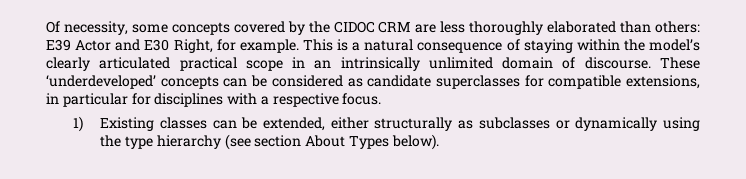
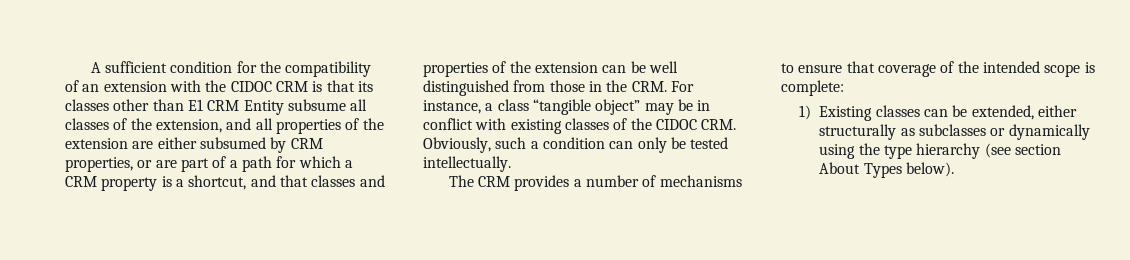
- Of necessity, some concepts covered by the CIDOC CRM are less thoroughly elaborated than others: E39 Actor and E30 Right, for example. This is a natural consequence of staying within the model’s clearly articulated practical scope in an intrinsically unlimited domain of discourse. These ‘underdeveloped’ concepts can be considered as candidate superclasses for compatible extensions, in particular for disciplines with a respective focus.
+ A sufficient condition for the compatibility of an extension with the CIDOC CRM is that its classes other than E1 CRM Entity subsume all classes of the extension, and all properties of the extension are either subsumed by CRM properties, or are part of a path for which a CRM property is a shortcut, and that classes and properties of the extension can be well distinguished from those in the CRM. For instance, a class “tangible object” may be in conflict with existing classes of the CIDOC CRM. Obviously, such a condition can only be tested intellectually.
+ The CRM provides a number of mechanisms to ensure that coverage of the intended scope is complete:

